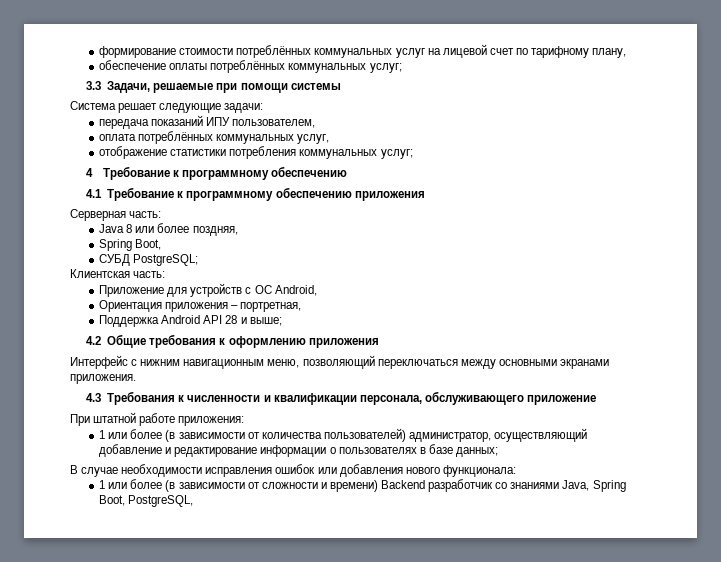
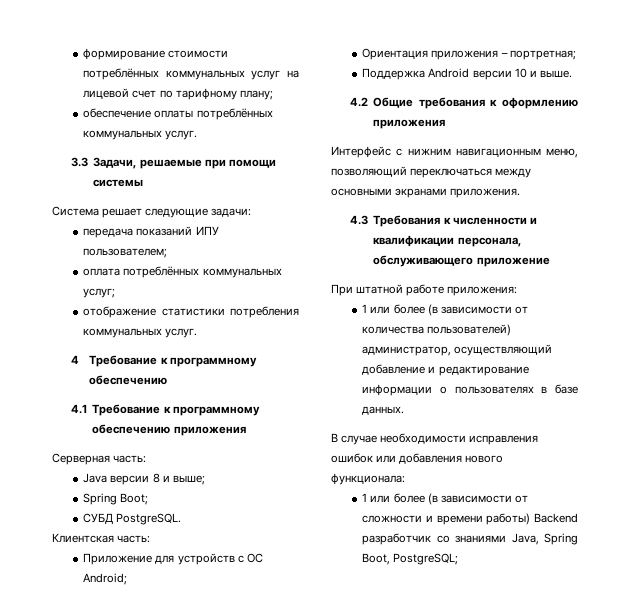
- формирование стоимости потреблённых коммунальных услуг на лицевой счет по тарифному плану,
+ формирование стоимости потреблённых коммунальных услуг на лицевой счет по тарифному плану;
- обеспечение оплаты потреблённых коммунальных услуг;
+ обеспечение оплаты потреблённых коммунальных услуг.
- передача показаний ИПУ пользователем,
+ передача показаний ИПУ пользователем;
- оплата потреблённых коммунальных услуг,
+ оплата потреблённых коммунальных услуг;
- отображение статистики потребления коммунальных услуг;
+ отображение статистики потребления коммунальных услуг.
- Java 8 или более поздняя,
- Spring Boot,
+ Java версии 8 и выше;
+ Spring Boot;
- СУБД PostgreSQL;
+ СУБД PostgreSQL.
- Приложение для устройств с ОС Android,
+ Приложение для устройств с ОС Android;
- Ориентация приложения – портретная,
+ Ориентация приложения – портретная;
- Поддержка Android API 28 и выше;
+ Поддержка Android версии 10 и выше.
- 1 или более (в зависимости от количества пользователей) администратор, осуществляющий добавление и редактирование информации о пользователях в базе данных;
+ 1 или более (в зависимости от количества пользователей) администратор, осуществляющий добавление и редактирование информации о пользователях в базе данных.
- 1 или более (в зависимости от сложности и времени) Backend разработчик со знаниями Java, Spring Boot, PostgreSQL,
+ 1 или более (в зависимости от сложности и времени работы) Backend разработчик со знаниями Java, Spring Boot, PostgreSQL;

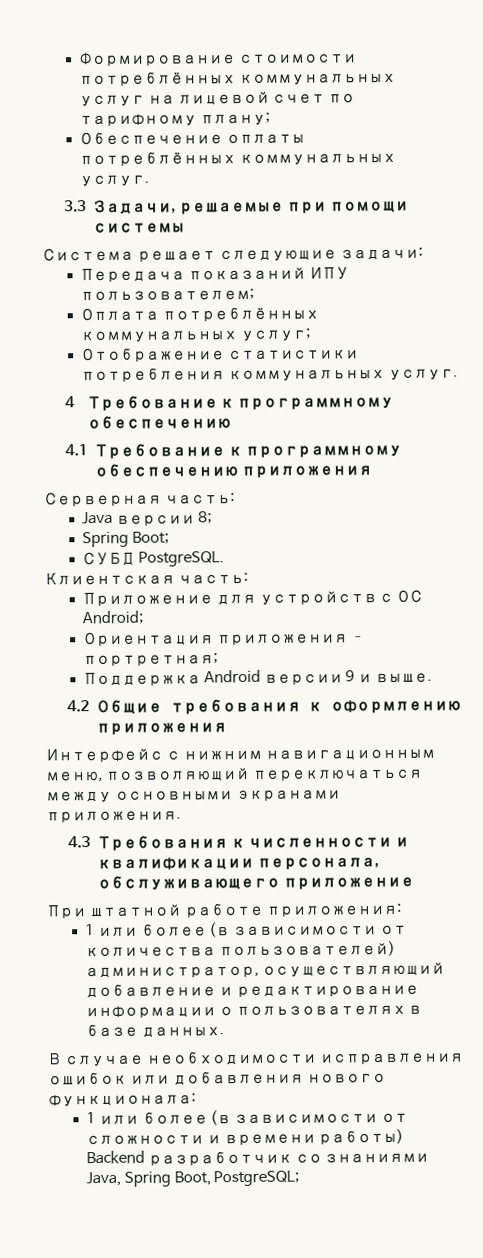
- формирование стоимости потреблённых коммунальных услуг на лицевой счет по тарифному плану;
+ Формирование стоимости потреблённых коммунальных услуг на лицевой счет по тарифному плану;
- обеспечение оплаты потреблённых коммунальных услуг.
+ Обеспечение оплаты потреблённых коммунальных услуг.
- передача показаний ИПУ пользователем;
+ Передача показаний ИПУ пользователем;
- оплата потреблённых коммунальных услуг;
+ Оплата потреблённых коммунальных услуг;
- отображение статистики потребления коммунальных услуг.
+ Отображение статистики потребления коммунальных услуг.
- Java версии 8 и выше;
+ Java версии 8;
- Поддержка Android версии 10 и выше.
+ Поддержка Android версии 9 и выше.

